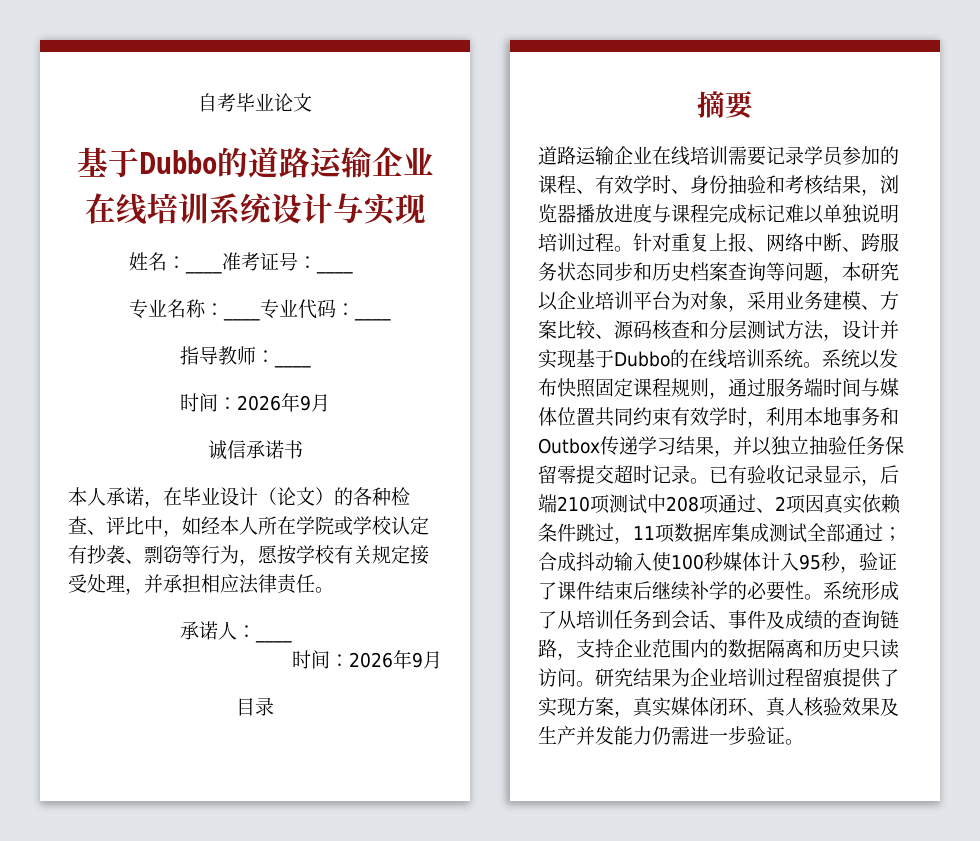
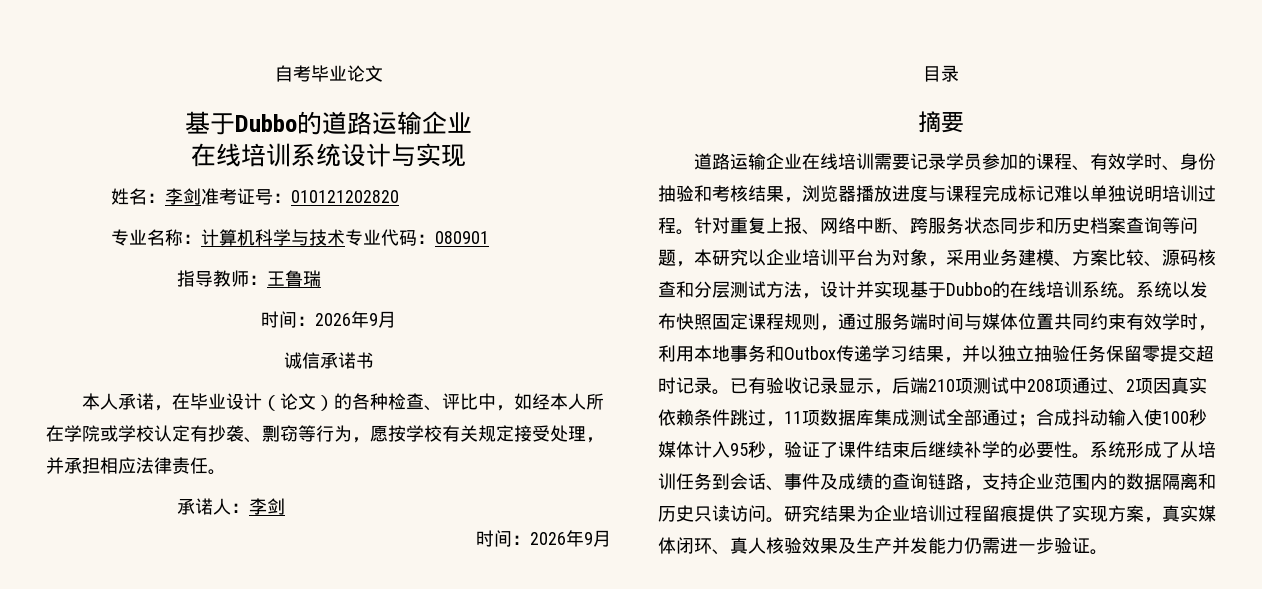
- 姓名：____准考证号：____
+ 姓名：李剑准考证号：010121202820
- 专业名称：____专业代码：____
+ 专业名称：计算机科学与技术专业代码：080901
- 指导教师：____
+ 指导教师：王鲁瑞
- 承诺人：____
+ 承诺人：李剑

